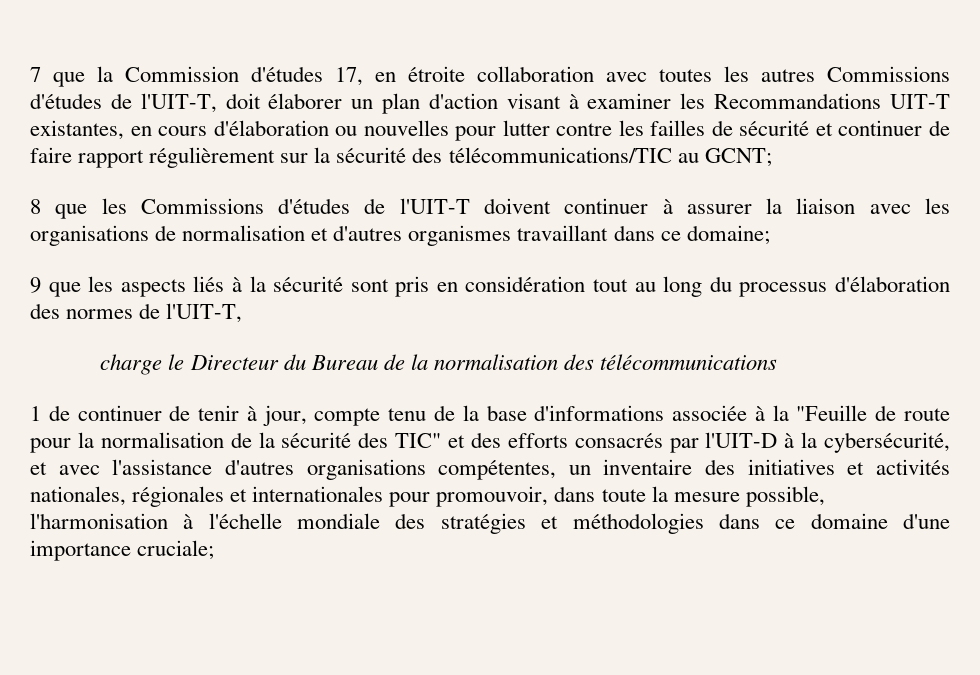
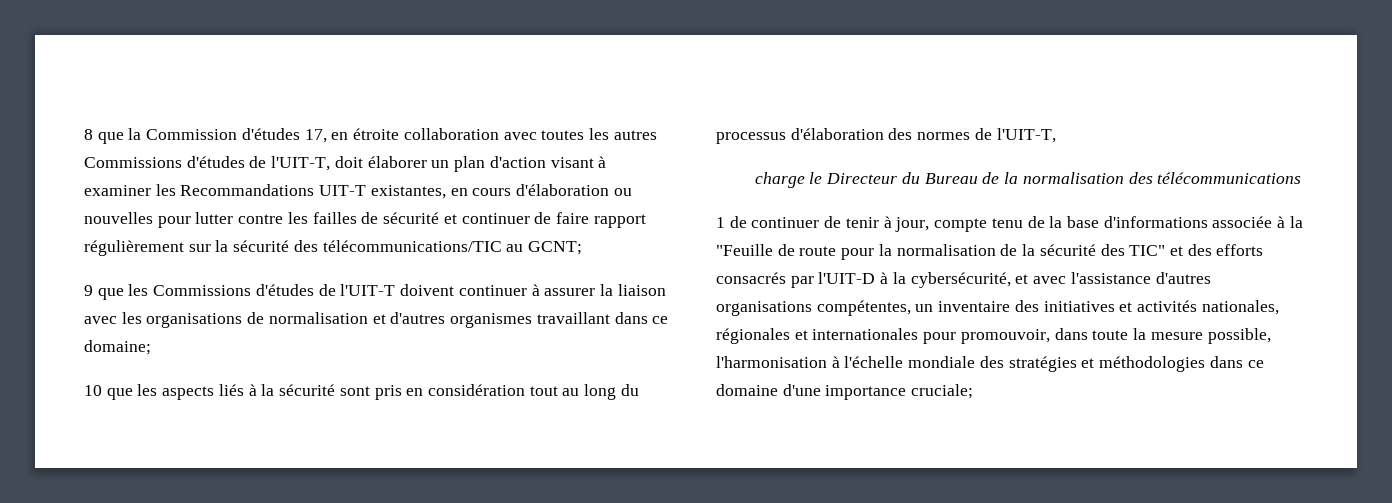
- 7 que la Commission d'études 17, en étroite collaboration avec toutes les autres Commissions d'études de l'UIT-T, doit élaborer un plan d'action visant à examiner les Recommandations UIT-T existantes, en cours d'élaboration ou nouvelles pour lutter contre les failles de sécurité et continuer de faire rapport régulièrement sur la sécurité des télécommunications/TIC au GCNT;
+ 8 que la Commission d'études 17, en étroite collaboration avec toutes les autres Commissions d'études de l'UIT-T, doit élaborer un plan d'action visant à examiner les Recommandations UIT-T existantes, en cours d'élaboration ou nouvelles pour lutter contre les failles de sécurité et continuer de faire rapport régulièrement sur la sécurité des télécommunications/TIC au GCNT;
- 8 que les Commissions d'études de l'UIT-T doivent continuer à assurer la liaison avec les organisations de normalisation et d'autres organismes travaillant dans ce domaine;
+ 9 que les Commissions d'études de l'UIT-T doivent continuer à assurer la liaison avec les organisations de normalisation et d'autres organismes travaillant dans ce domaine;
- 9 que les aspects liés à la sécurité sont pris en considération tout au long du processus d'élaboration des normes de l'UIT-T,
+ 10 que les aspects liés à la sécurité sont pris en considération tout au long du processus d'élaboration des normes de l'UIT-T,

